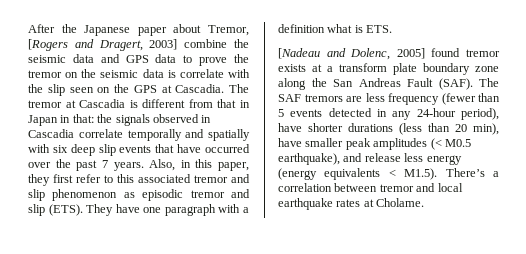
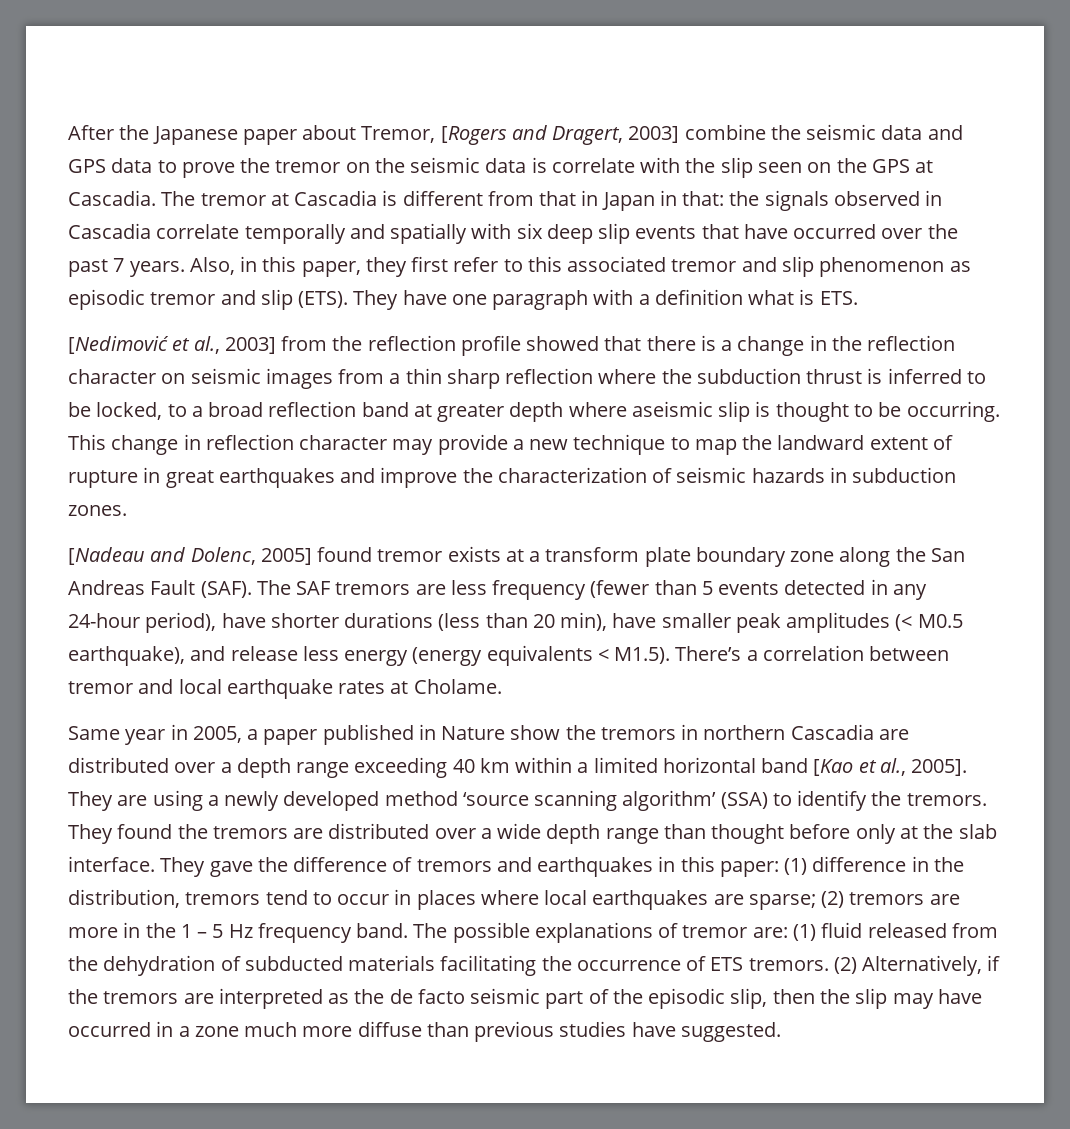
+ [Nedimović et al., 2003] from the reflection profile showed that there is a change in the reflection character on seismic images from a thin sharp reflection where the subduction thrust is inferred to be locked, to a broad reflection band at greater depth where aseismic slip is thought to be occurring. This change in reflection character may provide a new technique to map the landward extent of rupture in great earthquakes and improve the characterization of seismic hazards in subduction zones.
+ Same year in 2005, a paper published in Nature show the tremors in northern Cascadia are distributed over a depth range exceeding 40 km within a limited horizontal band [Kao et al., 2005]. They are using a newly developed method ‘source scanning algorithm’ (SSA) to identify the tremors. They found the tremors are distributed over a wide depth range than thought before only at the slab interface. They gave the difference of tremors and earthquakes in this paper: (1) difference in the distribution, tremors tend to occur in places where local earthquakes are sparse; (2) tremors are more in the 1 – 5 Hz frequency band. The possible explanations of tremor are: (1) fluid released from the dehydration of subducted materials facilitating the occurrence of ETS tremors. (2) Alternatively, if the tremors are interpreted as the de facto seismic part of the episodic slip, then the slip may have occurred in a zone much more diffuse than previous studies have suggested.

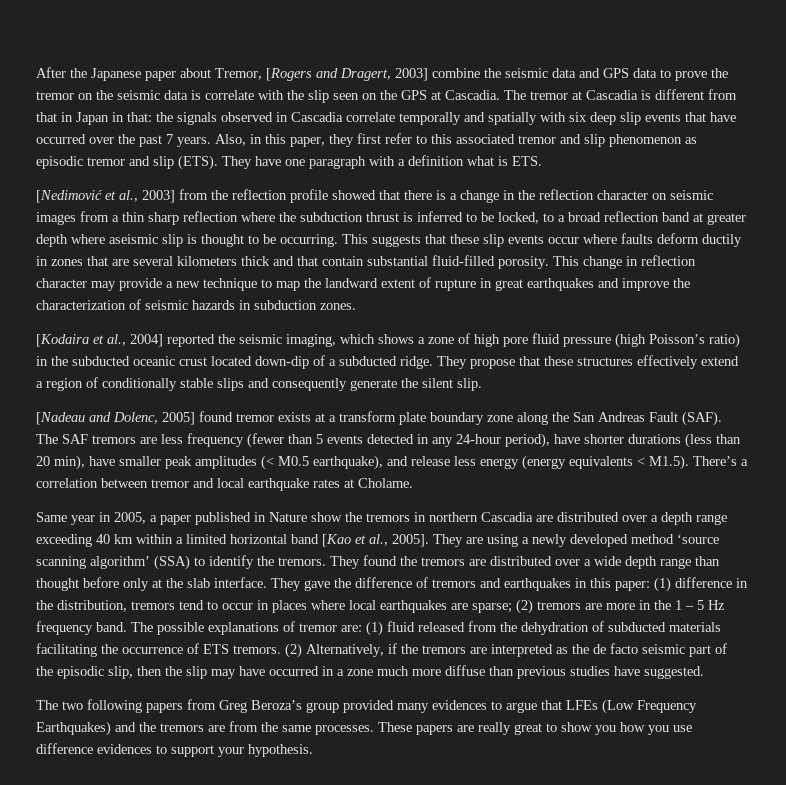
- This change in reflection character may provide a new technique to map the landward extent of rupture in great earthquakes and improve the characterization of seismic hazards in subduction zones.
+ This suggests that these slip events occur where faults deform ductily in zones that are several kilometers thick and that contain substantial fluid-filled porosity. This change in reflection character may provide a new technique to map the landward extent of rupture in great earthquakes and improve the characterization of seismic hazards in subduction zones.
+ [Kodaira et al., 2004] reported the seismic imaging, which shows a zone of high pore fluid pressure (high Poisson’s ratio) in the subducted oceanic crust located down-dip of a subducted ridge. They propose that these structures effectively extend a region of conditionally stable slips and consequently generate the silent slip.
+ The two following papers from Greg Beroza’s group provided many evidences to argue that LFEs (Low Frequency Earthquakes) and the tremors are from the same processes. These papers are really great to show you how you use difference evidences to support your hypothesis.

